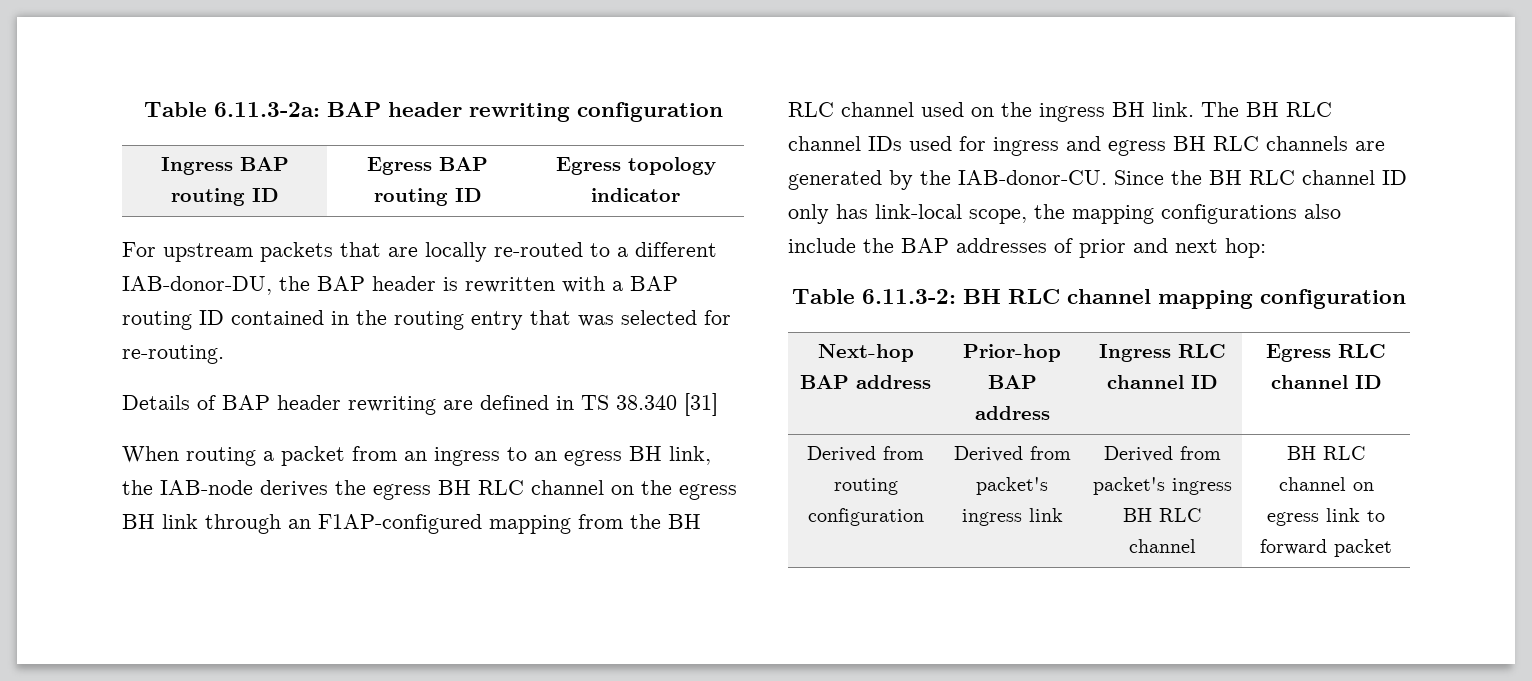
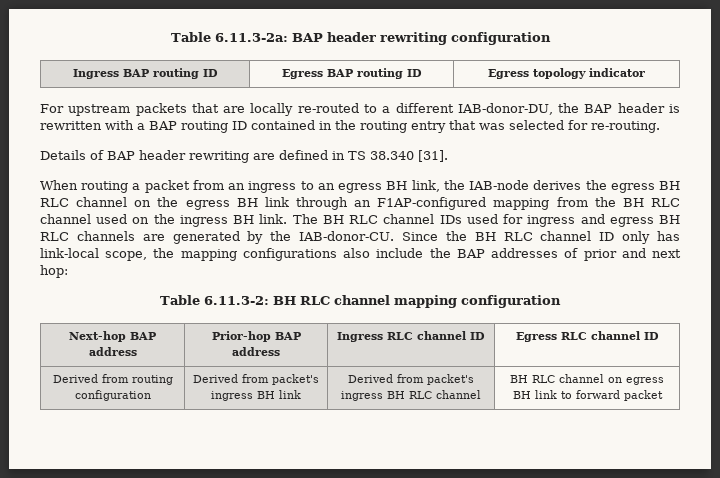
- Details of BAP header rewriting are defined in TS 38.340 [31]
+ Details of BAP header rewriting are defined in TS 38.340 [31].
- Derived from routing configuration | Derived from packet's ingress link | Derived from packet's ingress BH RLC channel | BH RLC channel on egress link to forward packet
+ Derived from routing configuration | Derived from packet's ingress BH link | Derived from packet's ingress BH RLC channel | BH RLC channel on egress BH link to forward packet

